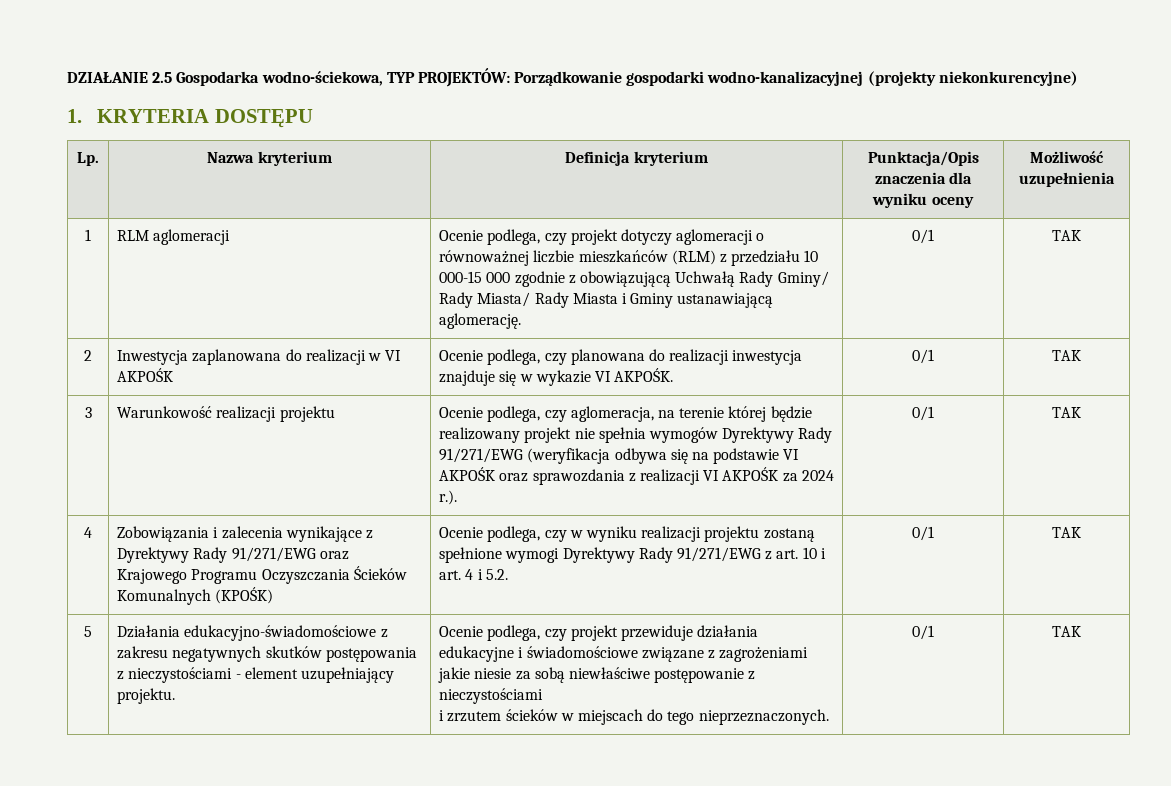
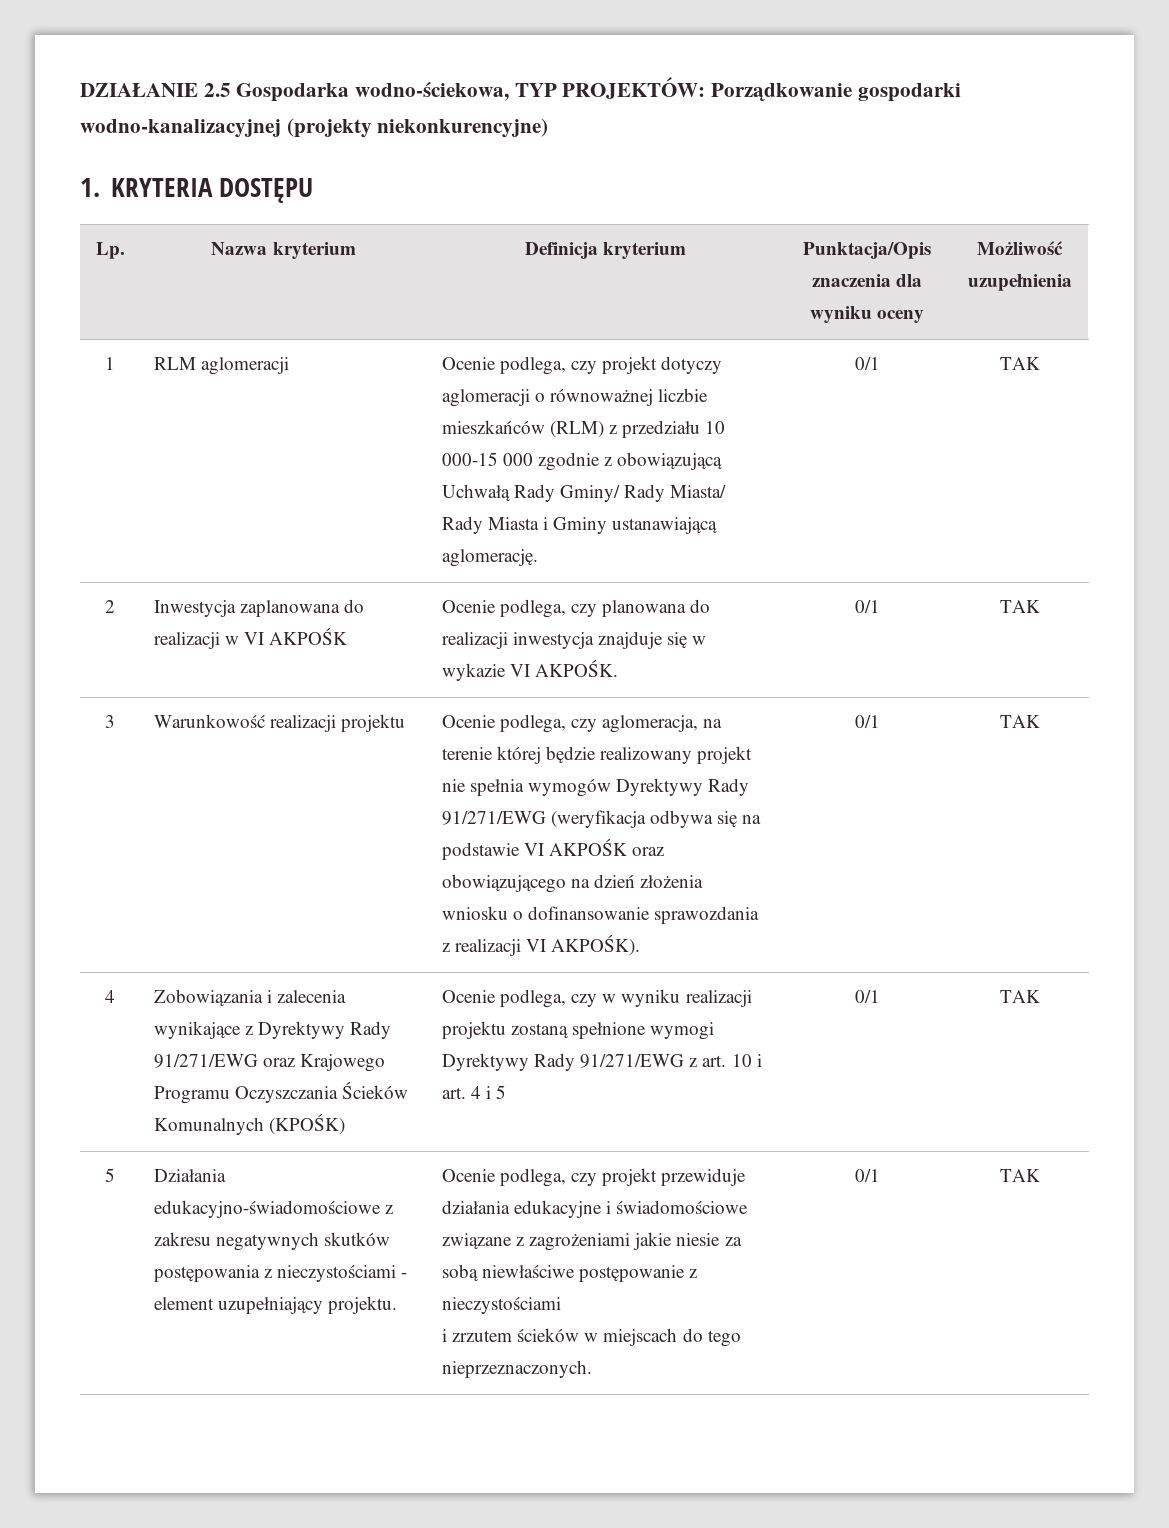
- Ocenie podlega, czy aglomeracja, na terenie której będzie realizowany projekt nie spełnia wymogów Dyrektywy Rady 91/271/EWG (weryfikacja odbywa się na podstawie VI AKPOŚK oraz sprawozdania z realizacji VI AKPOŚK za 2024 r.).
+ Ocenie podlega, czy aglomeracja, na terenie której będzie realizowany projekt nie spełnia wymogów Dyrektywy Rady 91/271/EWG (weryfikacja odbywa się na podstawie VI AKPOŚK oraz obowiązującego na dzień złożenia wniosku o dofinansowanie sprawozdania z realizacji VI AKPOŚK).
- 4 | Zobowiązania i zalecenia wynikające z Dyrektywy Rady 91/271/EWG oraz Krajowego Programu Oczyszczania Ścieków Komunalnych (KPOŚK) | Ocenie podlega, czy w wyniku realizacji projektu zostaną spełnione wymogi Dyrektywy Rady 91/271/EWG z art. 10 i art. 4 i 5.2. | 0/1 | TAK
+ 4 | Zobowiązania i zalecenia wynikające z Dyrektywy Rady 91/271/EWG oraz Krajowego Programu Oczyszczania Ścieków Komunalnych (KPOŚK) | Ocenie podlega, czy w wyniku realizacji projektu zostaną spełnione wymogi Dyrektywy Rady 91/271/EWG z art. 10 i art. 4 i 5 | 0/1 | TAK

